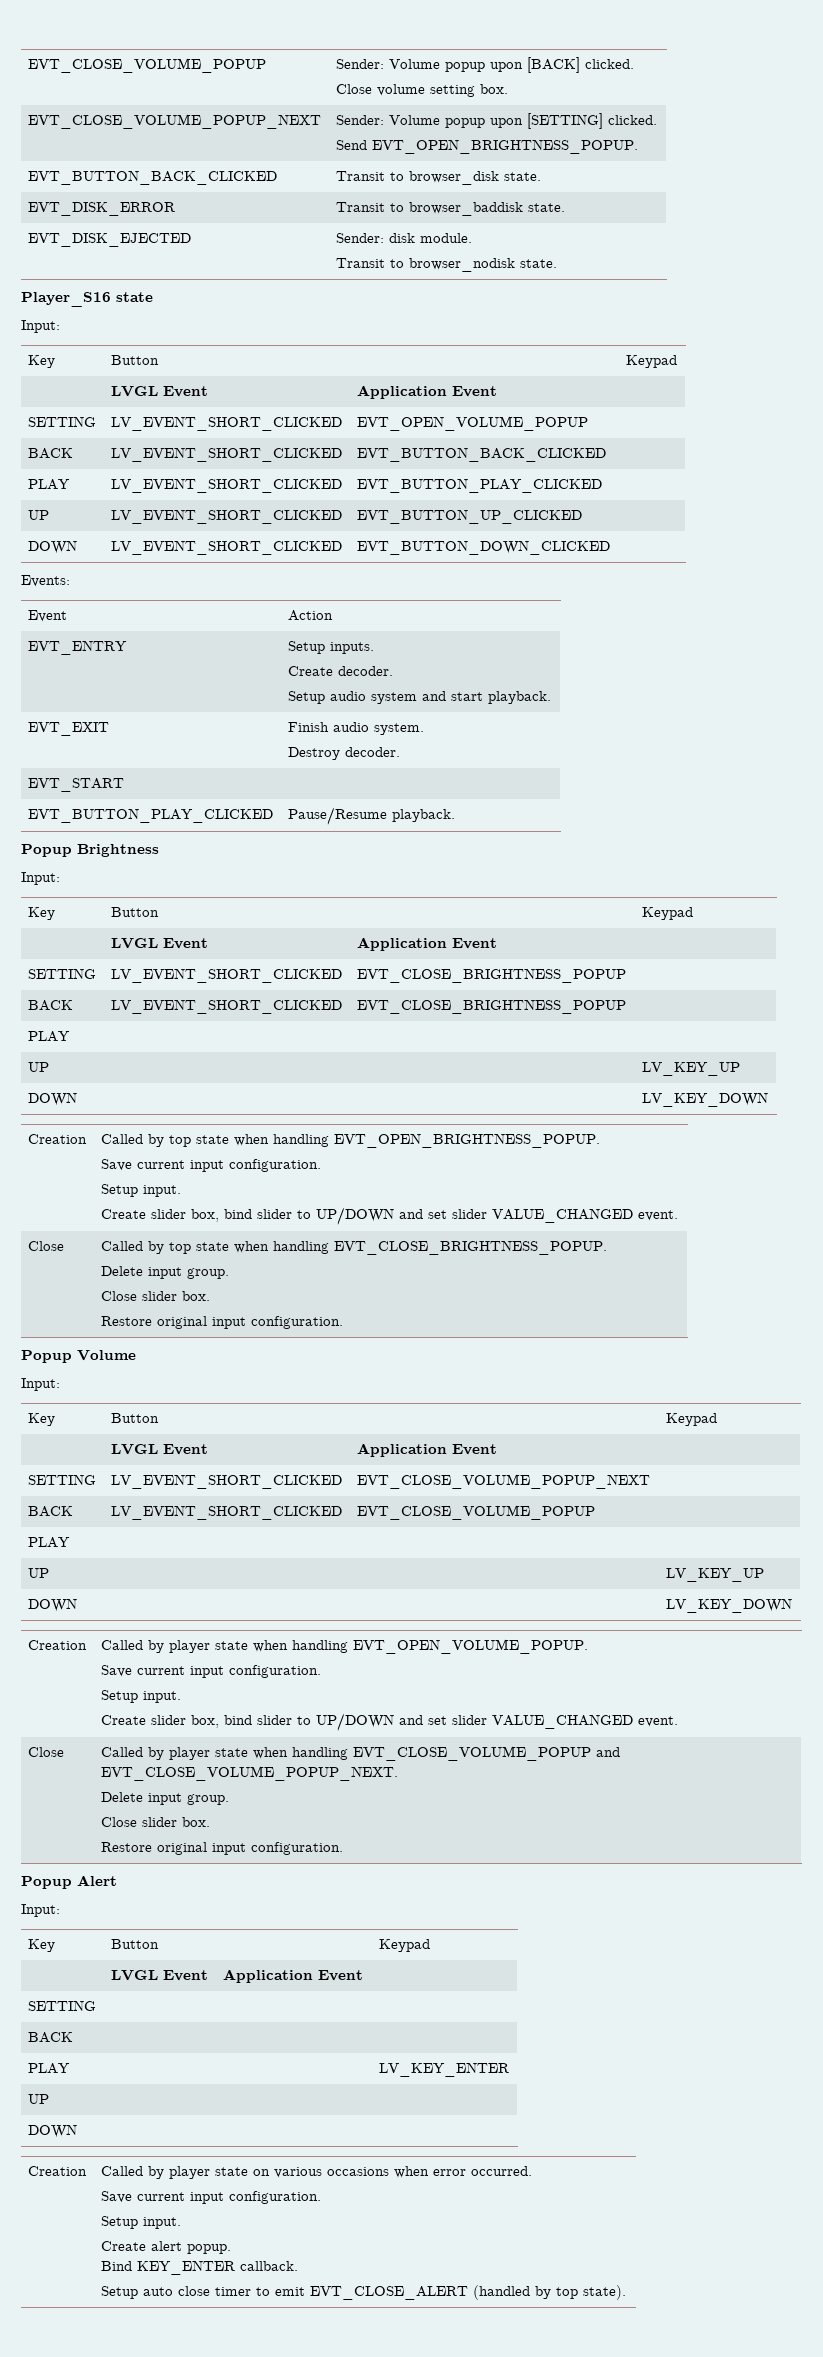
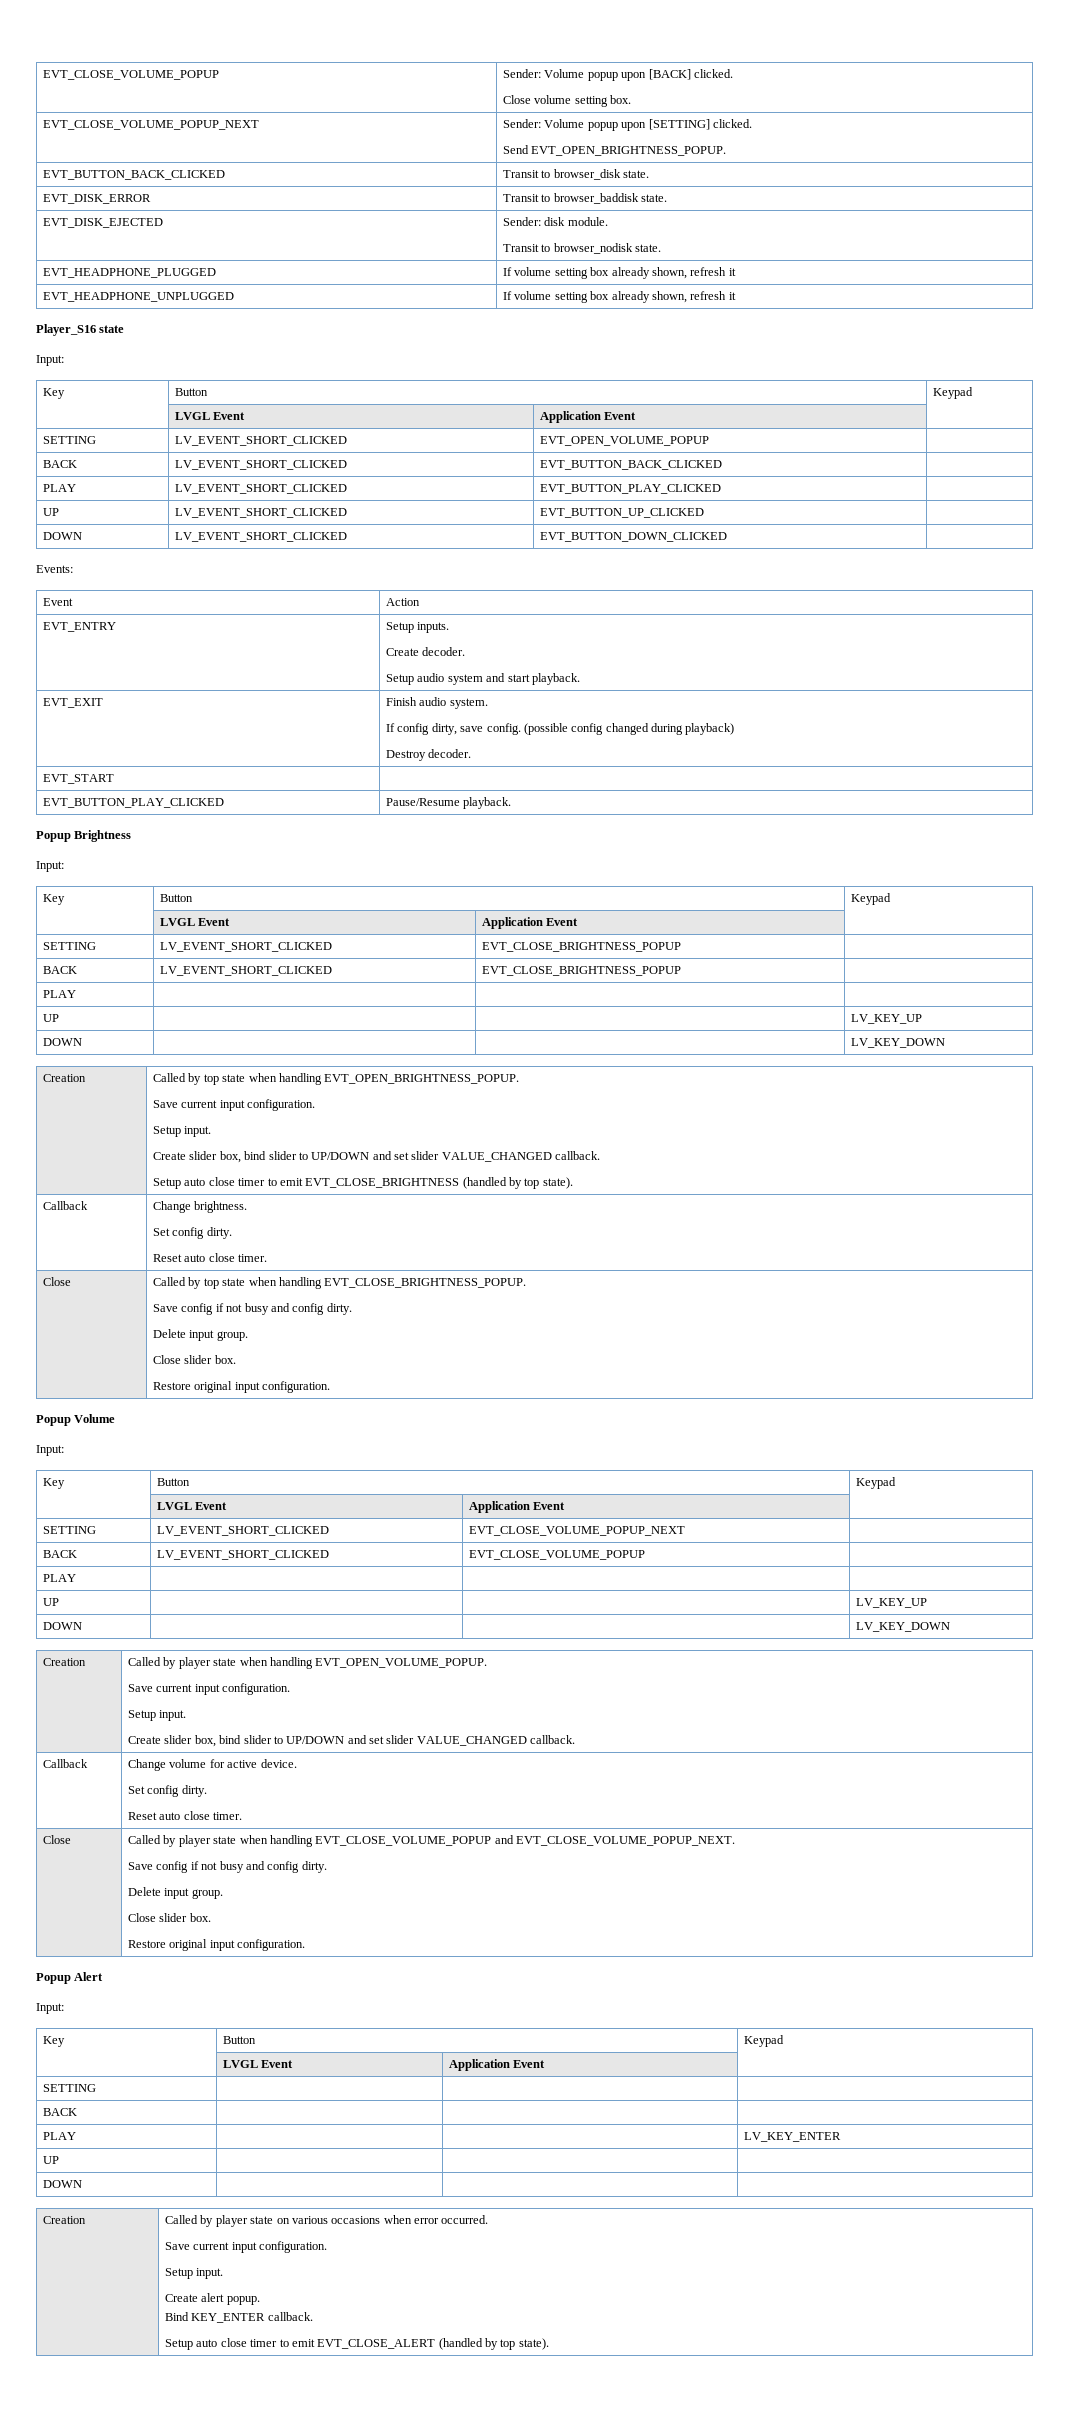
+ EVT_HEADPHONE_PLUGGED | If volume setting box already shown, refresh it
+ EVT_HEADPHONE_UNPLUGGED | If volume setting box already shown, refresh it
  EVT_EXIT | Finish audio system.
+ If config dirty, save config. (possible config changed during playback)
  Creation | Called by top state when handling EVT_OPEN_BRIGHTNESS_POPUP.
  Save current input configuration.
  Setup input.
- Create slider box, bind slider to UP/DOWN and set slider VALUE_CHANGED event.
+ Create slider box, bind slider to UP/DOWN and set slider VALUE_CHANGED callback.
+ Setup auto close timer to emit EVT_CLOSE_BRIGHTNESS (handled by top state).
+ Callback | Change brightness.
+ Set config dirty.
+ Reset auto close timer.
  Close | Called by top state when handling EVT_CLOSE_BRIGHTNESS_POPUP.
+ Save config if not busy and config dirty.
  Creation | Called by player state when handling EVT_OPEN_VOLUME_POPUP.
  Save current input configuration.
  Setup input.
- Create slider box, bind slider to UP/DOWN and set slider VALUE_CHANGED event.
+ Create slider box, bind slider to UP/DOWN and set slider VALUE_CHANGED callback.
+ Callback | Change volume for active device.
+ Set config dirty.
+ Reset auto close timer.
  Close | Called by player state when handling EVT_CLOSE_VOLUME_POPUP and EVT_CLOSE_VOLUME_POPUP_NEXT.
+ Save config if not busy and config dirty.

